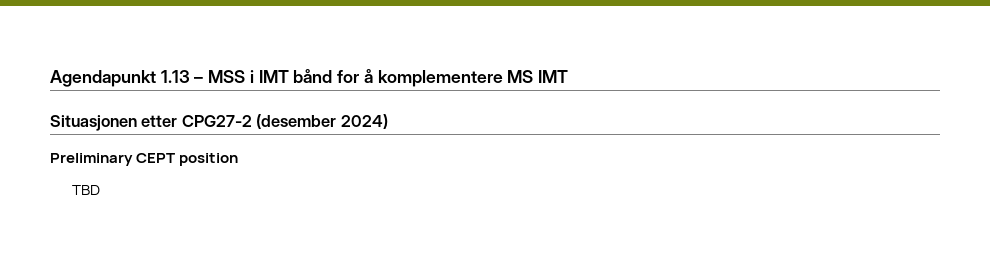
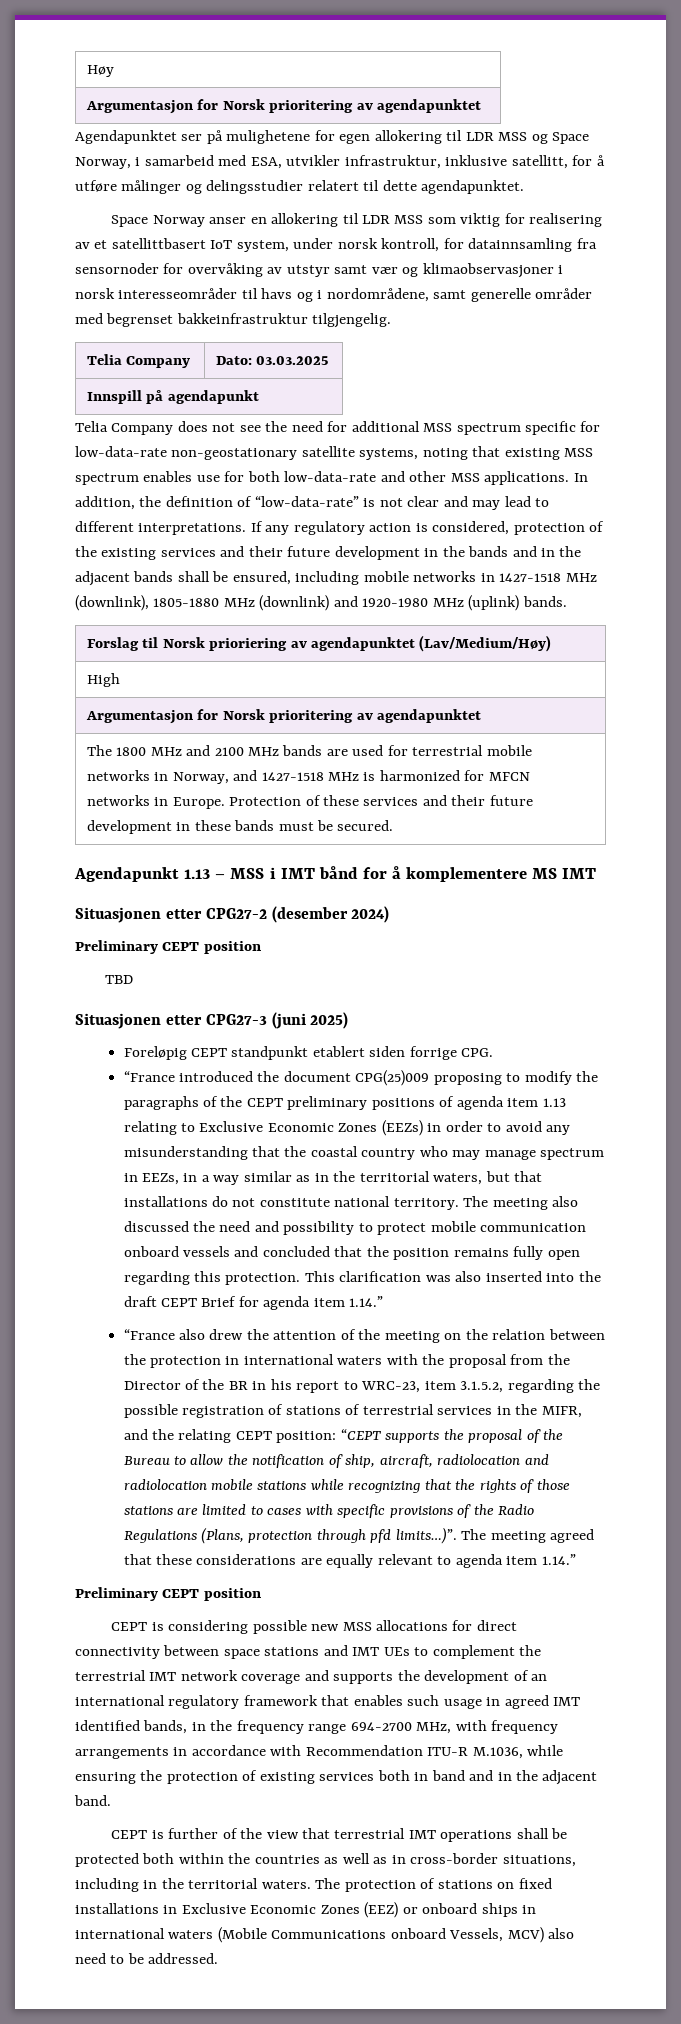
+ Høy
+ Argumentasjon for Norsk prioritering av agendapunktet
+ Agendapunktet ser på mulighetene for egen allokering til LDR MSS og Space Norway, i samarbeid med ESA, utvikler infrastruktur, inklusive satellitt, for å utføre målinger og delingsstudier relatert til dette agendapunktet.
+ Space Norway anser en allokering til LDR MSS som viktig for realisering av et satellittbasert IoT system, under norsk kontroll, for datainnsamling fra sensornoder for overvåking av utstyr samt vær og klimaobservasjoner i norsk interesseområder til havs og i nordområdene, samt generelle områder med begrenset bakkeinfrastruktur tilgjengelig.
+ Telia Company | Dato: 03.03.2025
+ Innspill på agendapunkt
+ Telia Company does not see the need for additional MSS spectrum specific for low-data-rate non-geostationary satellite systems, noting that existing MSS spectrum enables use for both low-data-rate and other MSS applications. In addition, the definition of “low-data-rate” is not clear and may lead to different interpretations. If any regulatory action is considered, protection of the existing services and their future development in the bands and in the adjacent bands shall be ensured, including mobile networks in 1427-1518 MHz (downlink), 1805-1880 MHz (downlink) and 1920-1980 MHz (uplink) bands.
+ Forslag til Norsk prioriering av agendapunktet (Lav/Medium/Høy)
+ High
+ Argumentasjon for Norsk prioritering av agendapunktet
+ The 1800 MHz and 2100 MHz bands are used for terrestrial mobile networks in Norway, and 1427-1518 MHz is harmonized for MFCN networks in Europe. Protection of these services and their future development in these bands must be secured.
+ Situasjonen etter CPG27-3 (juni 2025)
+ Foreløpig CEPT standpunkt etablert siden forrige CPG.
+ “France introduced the document CPG(25)009 proposing to modify the paragraphs of the CEPT preliminary positions of agenda item 1.13 relating to Exclusive Economic Zones (EEZs) in order to avoid any misunderstanding that the coastal country who may manage spectrum in EEZs, in a way similar as in the territorial waters, but that installations do not constitute national territory. The meeting also discussed the need and possibility to protect mobile communication onboard vessels and concluded that the position remains fully open regarding this protection. This clarification was also inserted into the draft CEPT Brief for agenda item 1.14.”
+ “France also drew the attention of the meeting on the relation between the protection in international waters with the proposal from the Director of the BR in his report to WRC-23, item 3.1.5.2, regarding the possible registration of stations of terrestrial services in the MIFR, and the relating CEPT position: “CEPT supports the proposal of the Bureau to allow the notification of ship, aircraft, radiolocation and radiolocation mobile stations while recognizing that the rights of those stations are limited to cases with specific provisions of the Radio Regulations (Plans, protection through pfd limits…)”. The meeting agreed that these considerations are equally relevant to agenda item 1.14.”
+ Preliminary CEPT position
+ CEPT is considering possible new MSS allocations for direct connectivity between space stations and IMT UEs to complement the terrestrial IMT network coverage and supports the development of an international regulatory framework that enables such usage in agreed IMT identified bands, in the frequency range 694-2700 MHz, with frequency arrangements in accordance with Recommendation ITU-R M.1036, while ensuring the protection of existing services both in band and in the adjacent band.
+ CEPT is further of the view that terrestrial IMT operations shall be protected both within the countries as well as in cross-border situations, including in the territorial waters. The protection of stations on fixed installations in Exclusive Economic Zones (EEZ) or onboard ships in international waters (Mobile Communications onboard Vessels, MCV) also need to be addressed.

